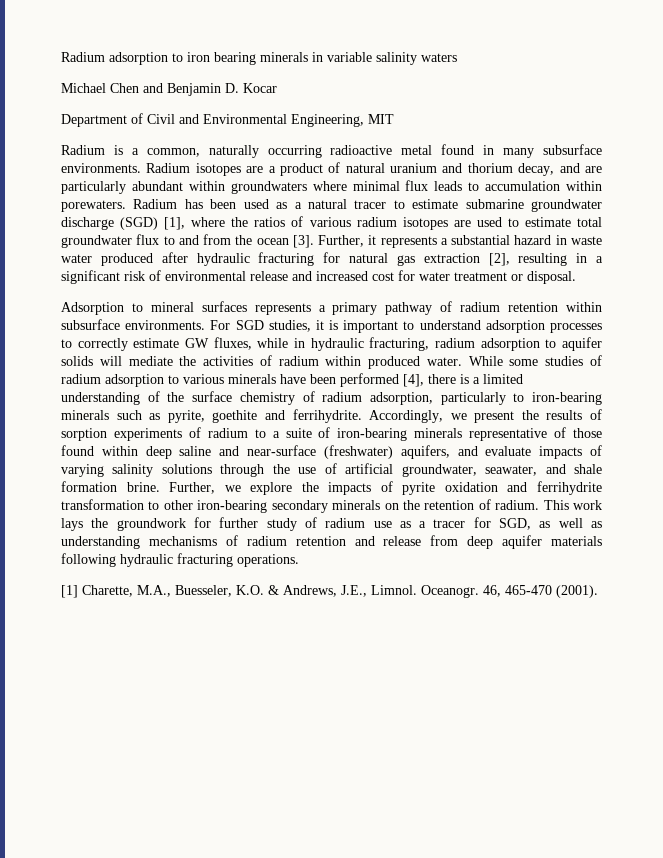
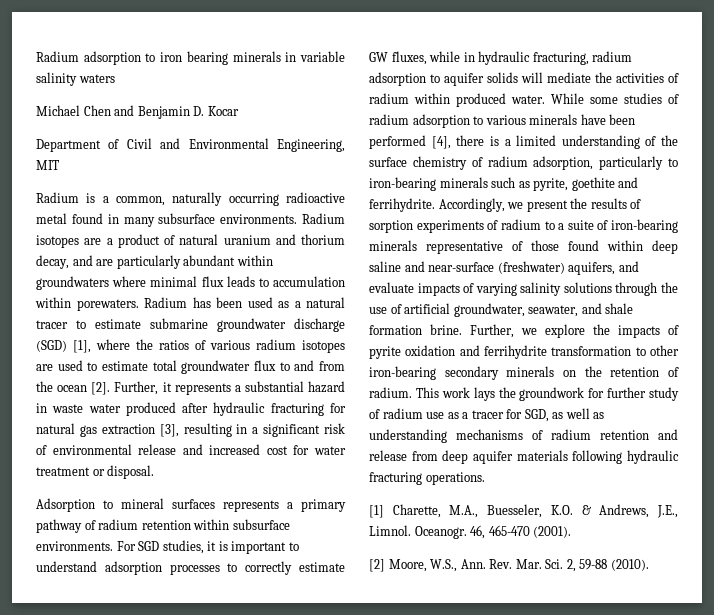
- Radium has been used as a natural tracer to estimate submarine groundwater discharge (SGD) [1], where the ratios of various radium isotopes are used to estimate total groundwater flux to and from the ocean [3].
+ Radium has been used as a natural tracer to estimate submarine groundwater discharge (SGD) [1], where the ratios of various radium isotopes are used to estimate total groundwater flux to and from the ocean [2].
- Further, it represents a substantial hazard in waste water produced after hydraulic fracturing for natural gas extraction [2], resulting in a significant risk of environmental release and increased cost for water treatment or disposal.
+ Further, it represents a substantial hazard in waste water produced after hydraulic fracturing for natural gas extraction [3], resulting in a significant risk of environmental release and increased cost for water treatment or disposal.
+ [2] Moore, W.S., Ann. Rev. Mar. Sci. 2, 59-88 (2010).

